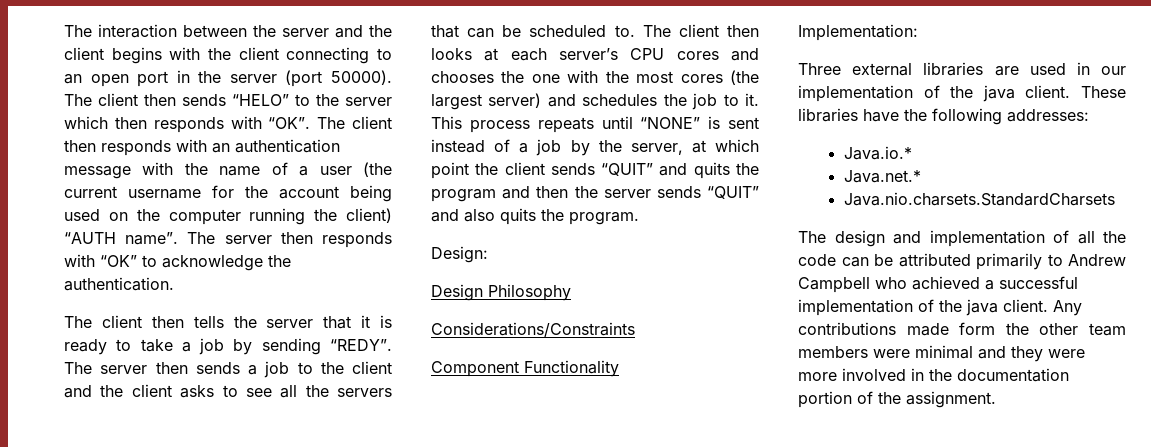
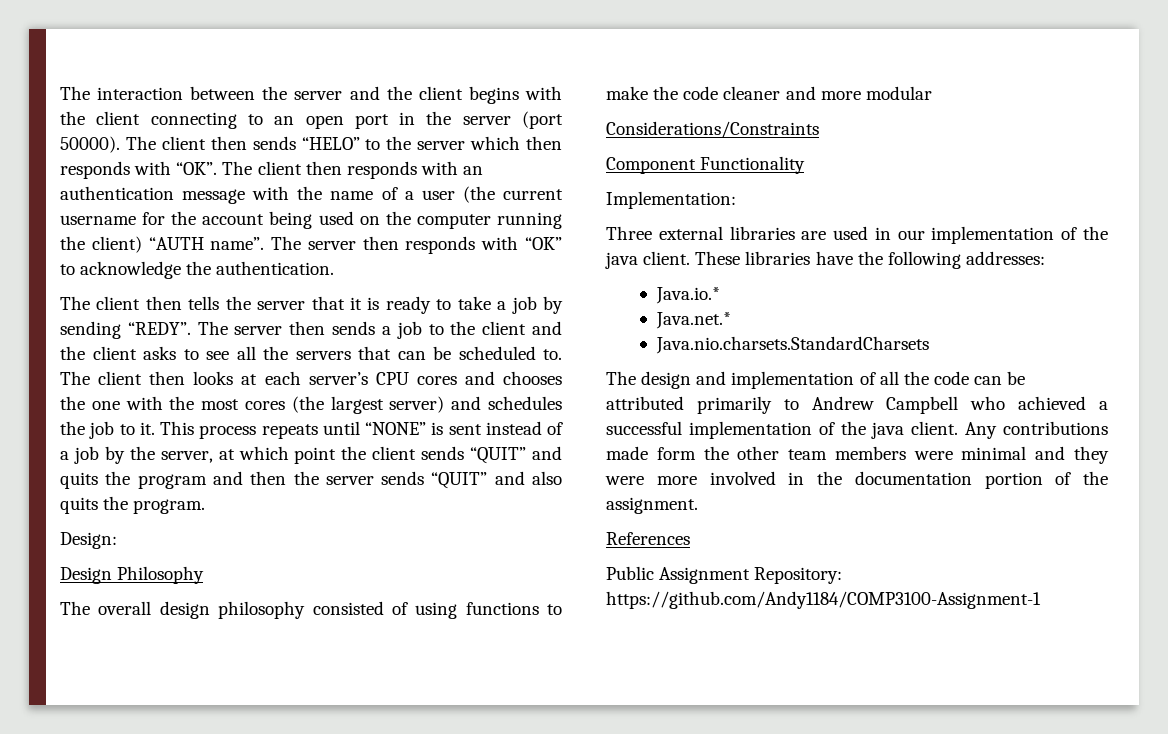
+ The overall design philosophy consisted of using functions to make the code cleaner and more modular
+ References
+ Public Assignment Repository: https://github.com/Andy1184/COMP3100-Assignment-1

